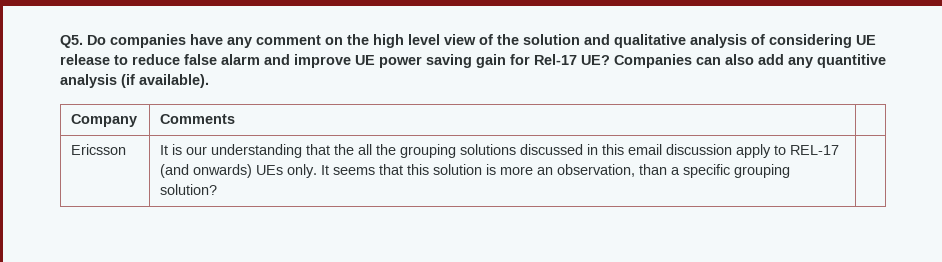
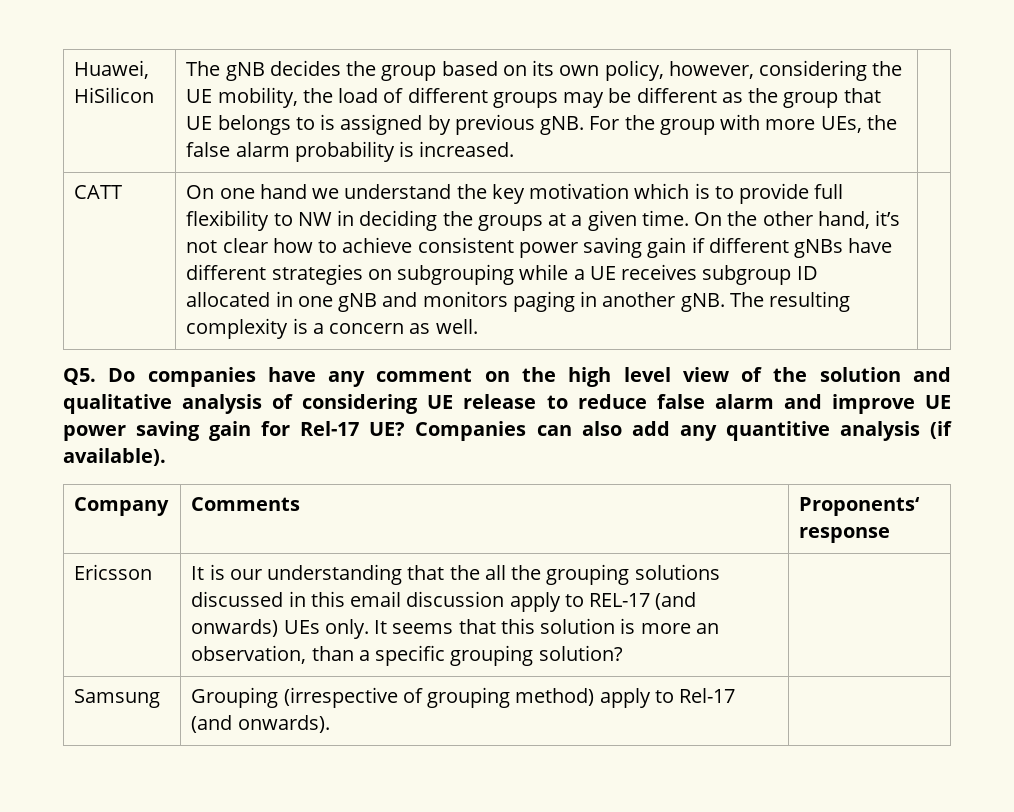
+ Huawei, HiSilicon | The gNB decides the group based on its own policy, however, considering the UE mobility, the load of different groups may be different as the group that UE belongs to is assigned by previous gNB. For the group with more UEs, the false alarm probability is increased. |
+ CATT | On one hand we understand the key motivation which is to provide full flexibility to NW in deciding the groups at a given time. On the other hand, it’s not clear how to achieve consistent power saving gain if different gNBs have different strategies on subgrouping while a UE receives subgroup ID allocated in one gNB and monitors paging in another gNB. The resulting complexity is a concern as well.
- Company | Comments |
+ Company | Comments | Proponents‘ response
+ Samsung | Grouping (irrespective of grouping method) apply to Rel-17 (and onwards). |

